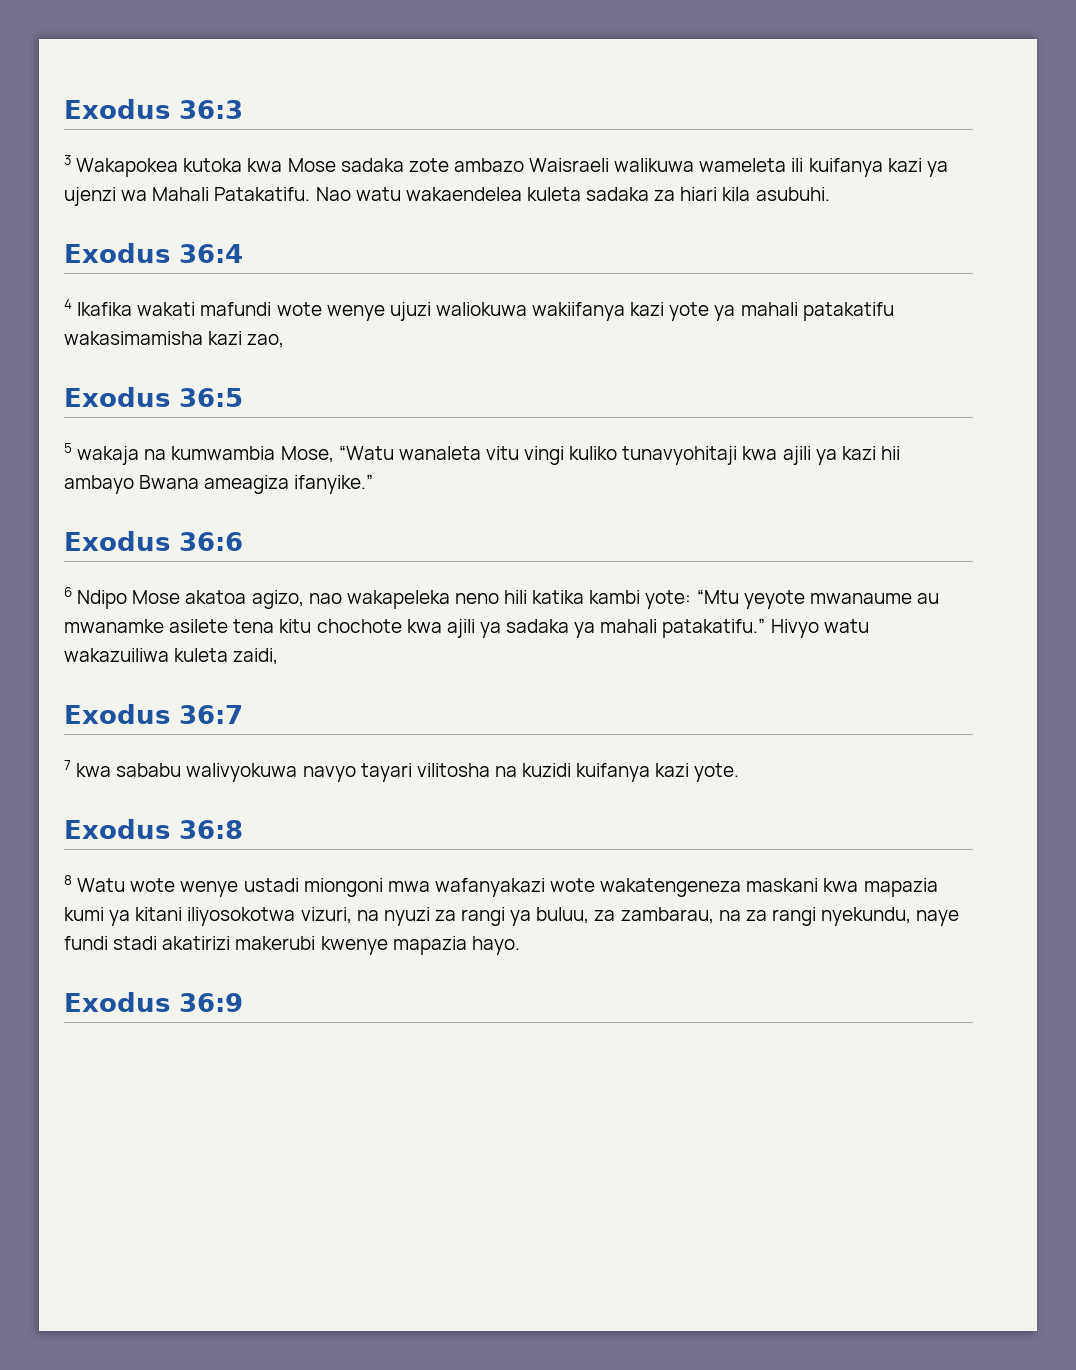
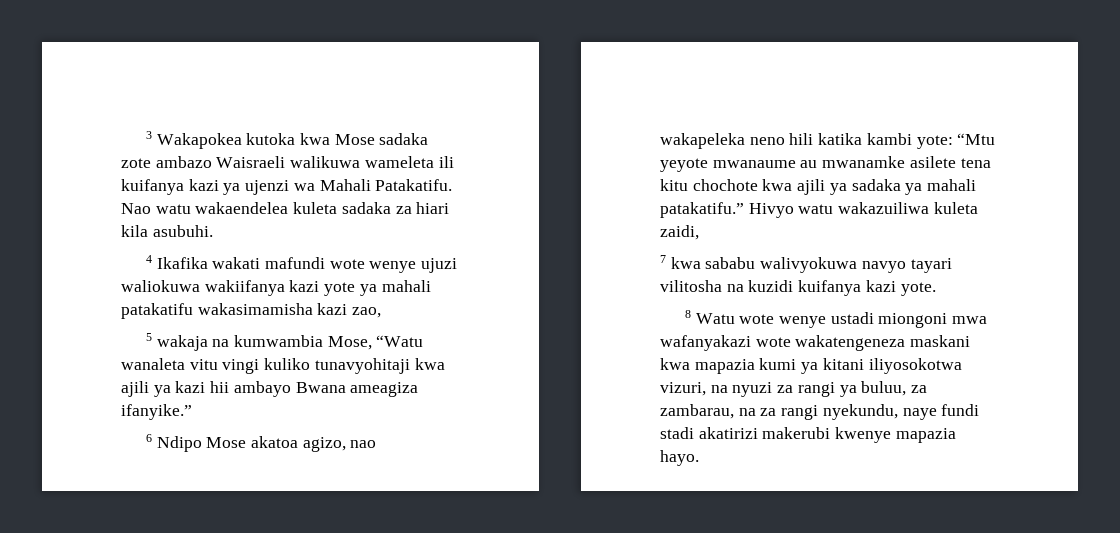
- Exodus 36:3
- Exodus 36:4
- Exodus 36:5
- Exodus 36:6
- Exodus 36:7
- Exodus 36:8
- Exodus 36:9

